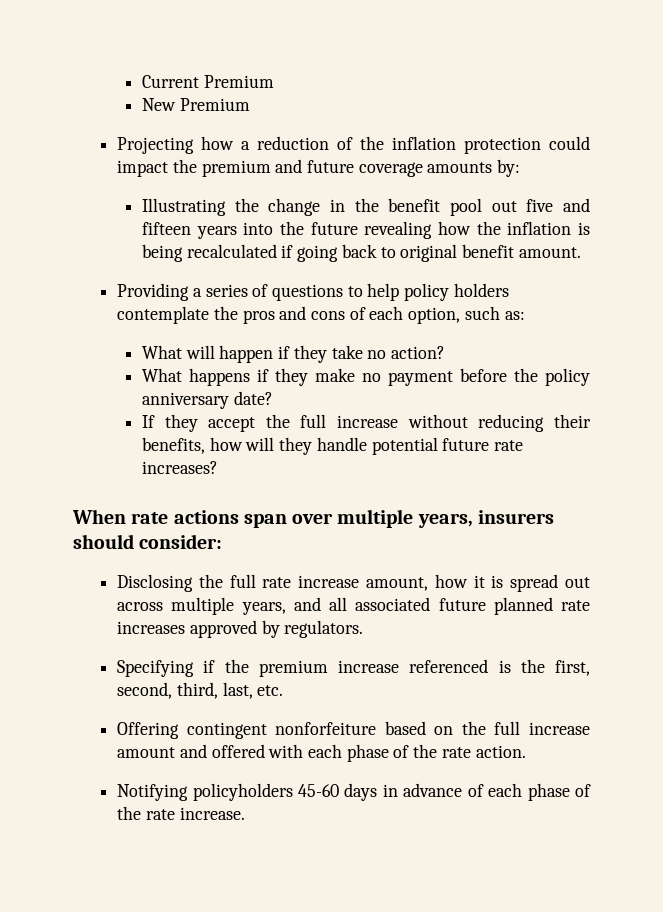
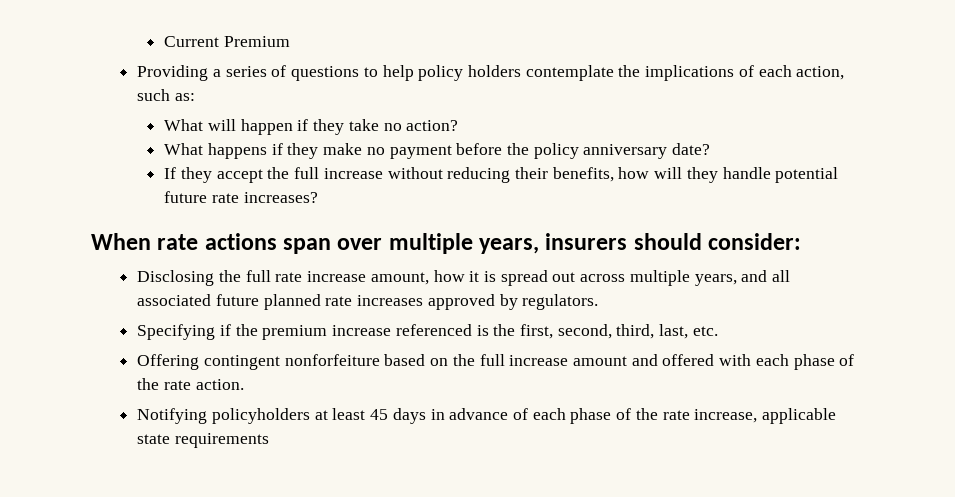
- New Premium
- Projecting how a reduction of the inflation protection could impact the premium and future coverage amounts by:
- Illustrating the change in the benefit pool out five and fifteen years into the future revealing how the inflation is being recalculated if going back to original benefit amount.
- Providing a series of questions to help policy holders contemplate the pros and cons of each option, such as:
+ Providing a series of questions to help policy holders contemplate the implications of each action, such as:
- Notifying policyholders 45-60 days in advance of each phase of the rate increase.
+ Notifying policyholders at least 45 days in advance of each phase of the rate increase, applicable state requirements

